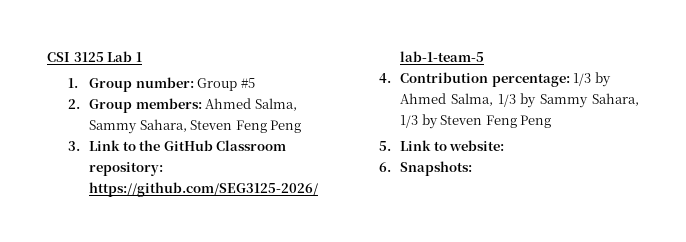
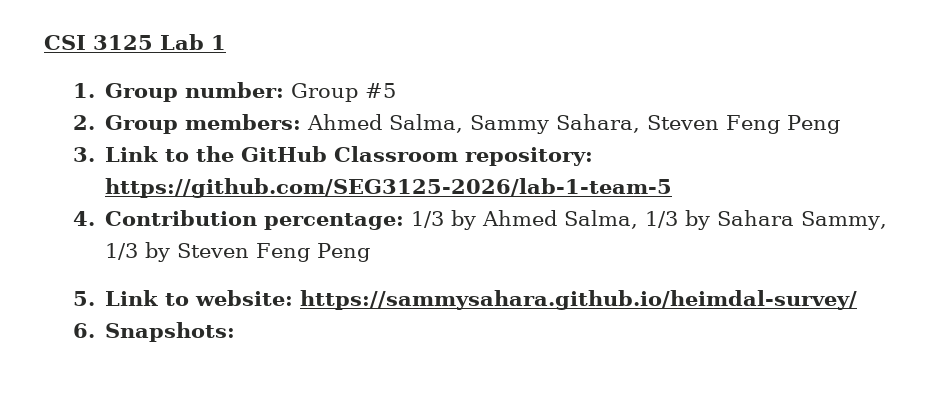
- 4. Contribution percentage: 1/3 by Ahmed Salma, 1/3 by Sammy Sahara, 1/3 by Steven Feng Peng
+ 4. Contribution percentage: 1/3 by Ahmed Salma, 1/3 by Sahara Sammy, 1/3 by Steven Feng Peng
- 5. Link to website:
+ 5. Link to website: https://sammysahara.github.io/heimdal-survey/

